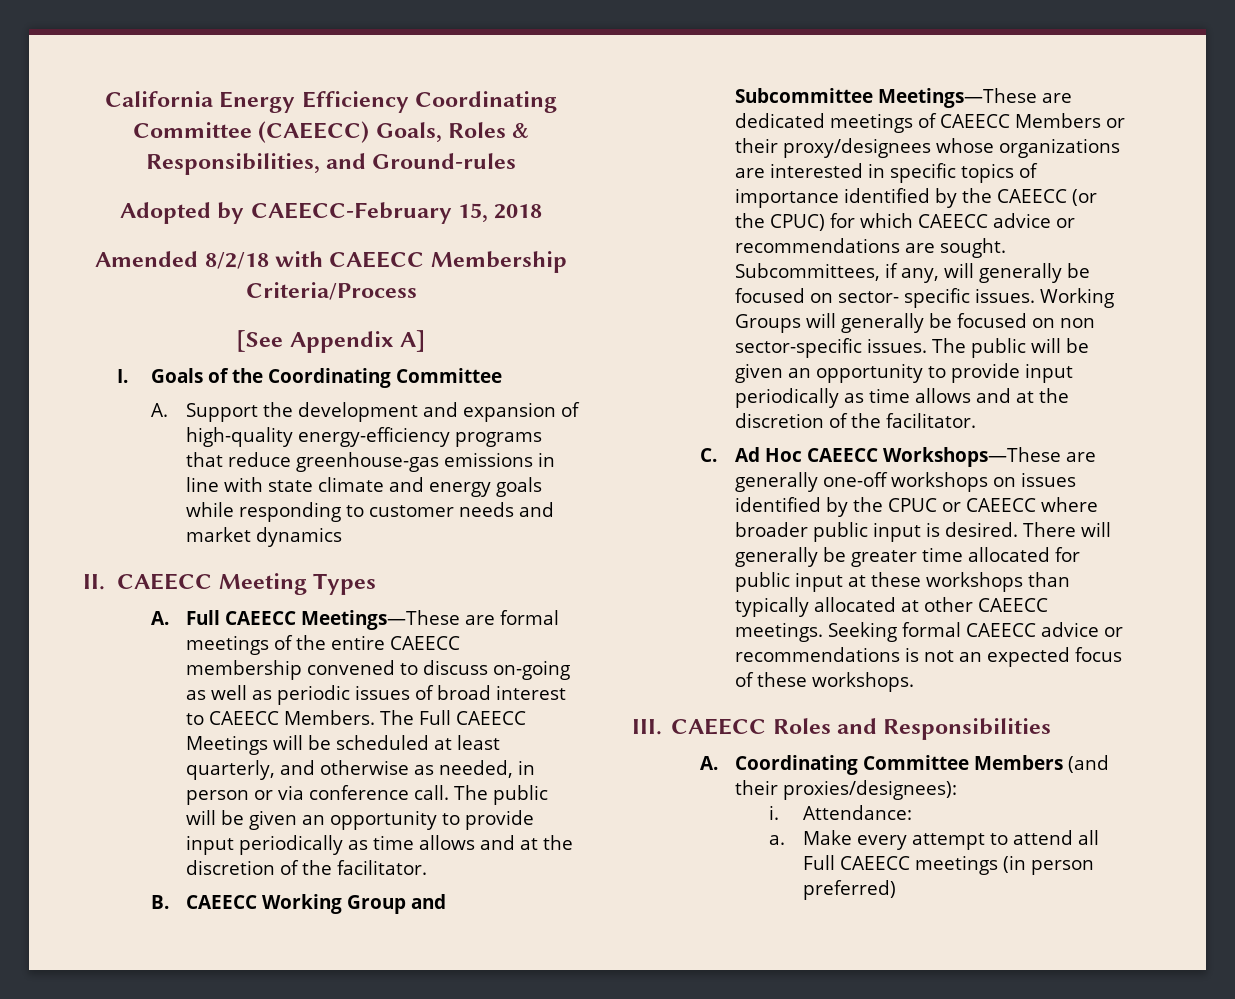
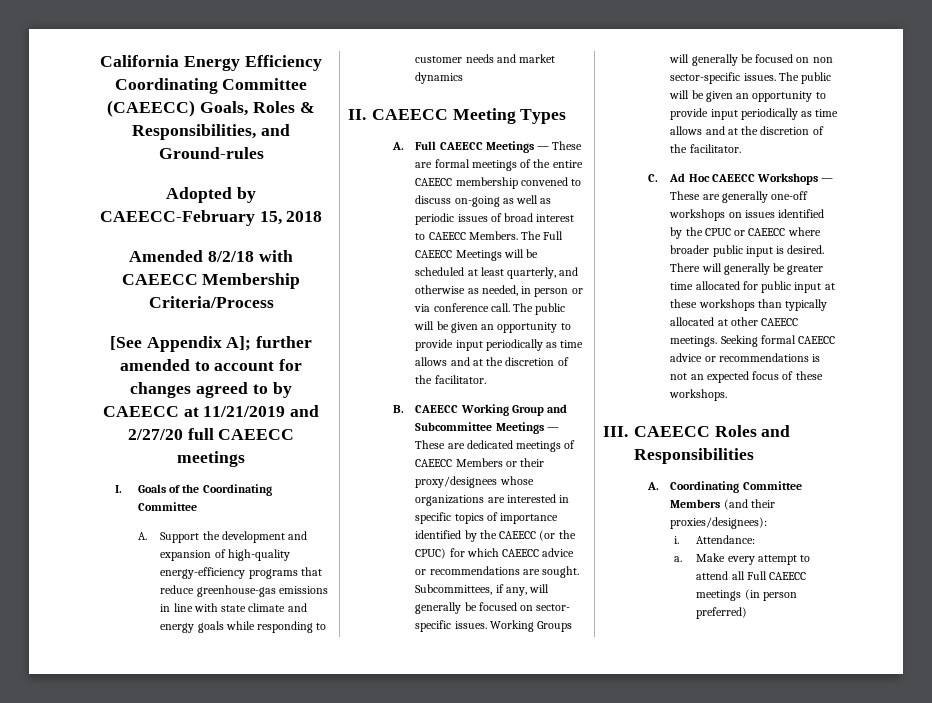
- [See Appendix A]
+ [See Appendix A]; further amended to account for changes agreed to by CAEECC at 11/21/2019 and 2/27/20 full CAEECC meetings
- A. Full CAEECC Meetings—These are formal meetings of the entire CAEECC membership convened to discuss on-going as well as periodic issues of broad interest to CAEECC Members.
+ A. Full CAEECC Meetings — These are formal meetings of the entire CAEECC membership convened to discuss on-going as well as periodic issues of broad interest to CAEECC Members.
- B. CAEECC Working Group and Subcommittee Meetings—These are dedicated meetings of CAEECC Members or their proxy/designees whose organizations are interested in specific topics of importance identified by the CAEECC (or the CPUC) for which CAEECC advice or recommendations are sought.
+ B. CAEECC Working Group and Subcommittee Meetings — These are dedicated meetings of CAEECC Members or their proxy/designees whose organizations are interested in specific topics of importance identified by the CAEECC (or the CPUC) for which CAEECC advice or recommendations are sought.
- C. Ad Hoc CAEECC Workshops—These are generally one-off workshops on issues identified by the CPUC or CAEECC where broader public input is desired.
+ C. Ad Hoc CAEECC Workshops — These are generally one-off workshops on issues identified by the CPUC or CAEECC where broader public input is desired.

